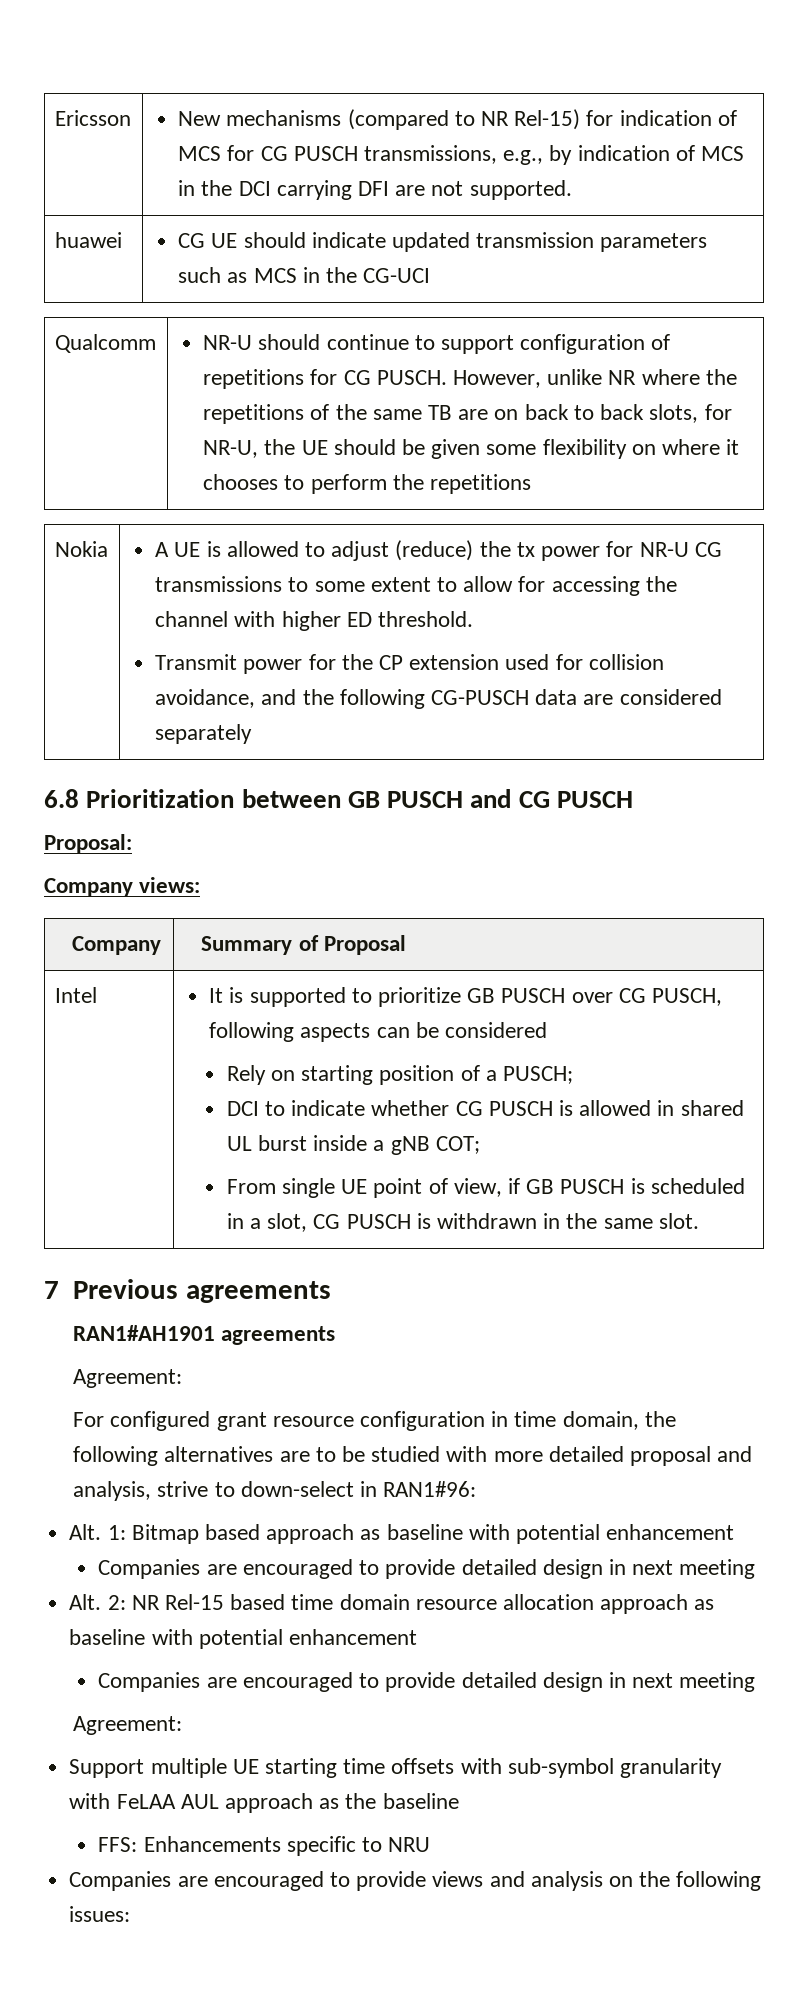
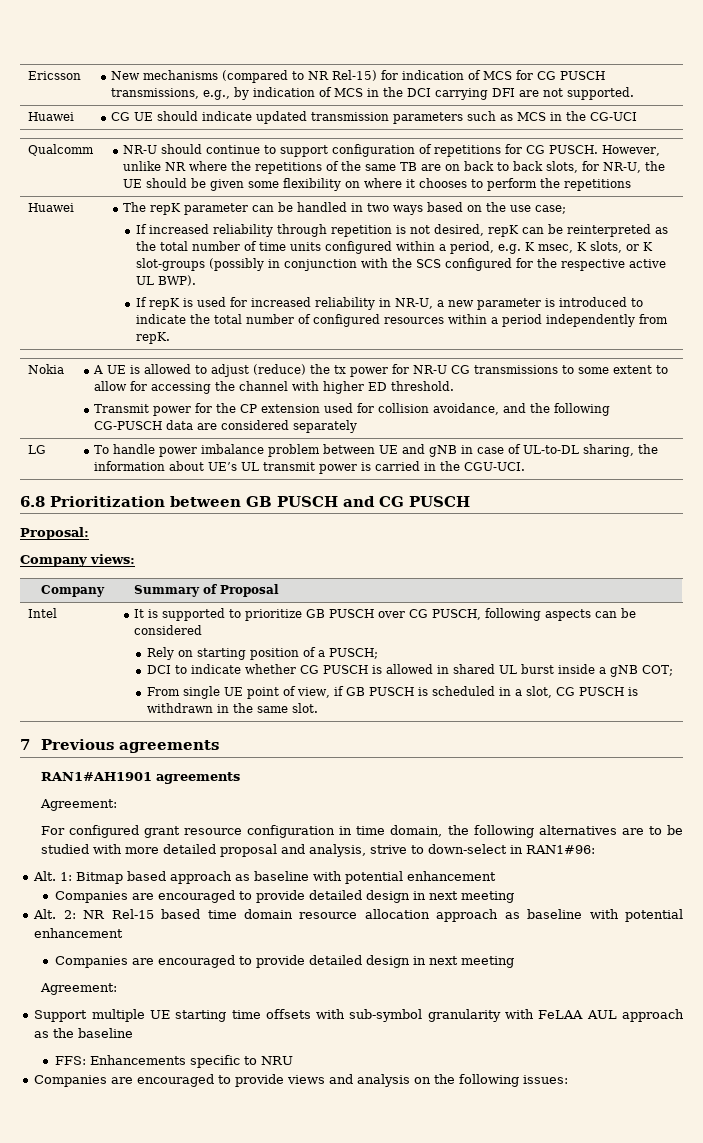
- huawei | CG UE should indicate updated transmission parameters such as MCS in the CG-UCI
+ Huawei | CG UE should indicate updated transmission parameters such as MCS in the CG-UCI
+ Huawei | The repK parameter can be handled in two ways based on the use case;
+ If increased reliability through repetition is not desired, repK can be reinterpreted as the total number of time units configured within a period, e.g. K msec, K slots, or K slot-groups (possibly in conjunction with the SCS configured for the respective active UL BWP).
+ If repK is used for increased reliability in NR-U, a new parameter is introduced to indicate the total number of configured resources within a period independently from repK.
+ LG | To handle power imbalance problem between UE and gNB in case of UL-to-DL sharing, the information about UE’s UL transmit power is carried in the CGU-UCI.

